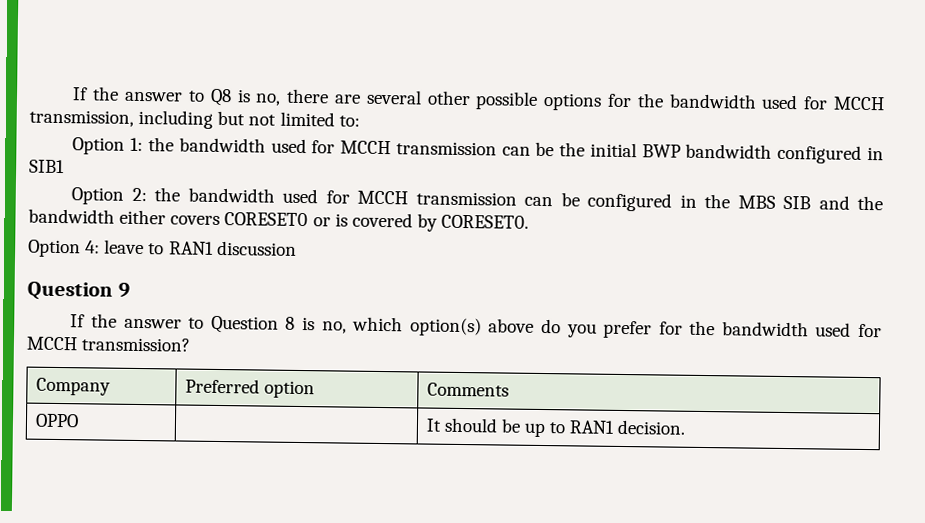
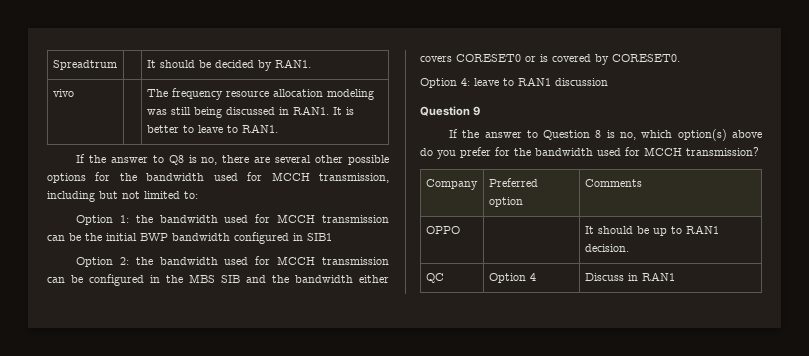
+ Spreadtrum | | It should be decided by RAN1.
+ vivo | | The frequency resource allocation modeling was still being discussed in RAN1. It is better to leave to RAN1.
+ QC | Option 4 | Discuss in RAN1

